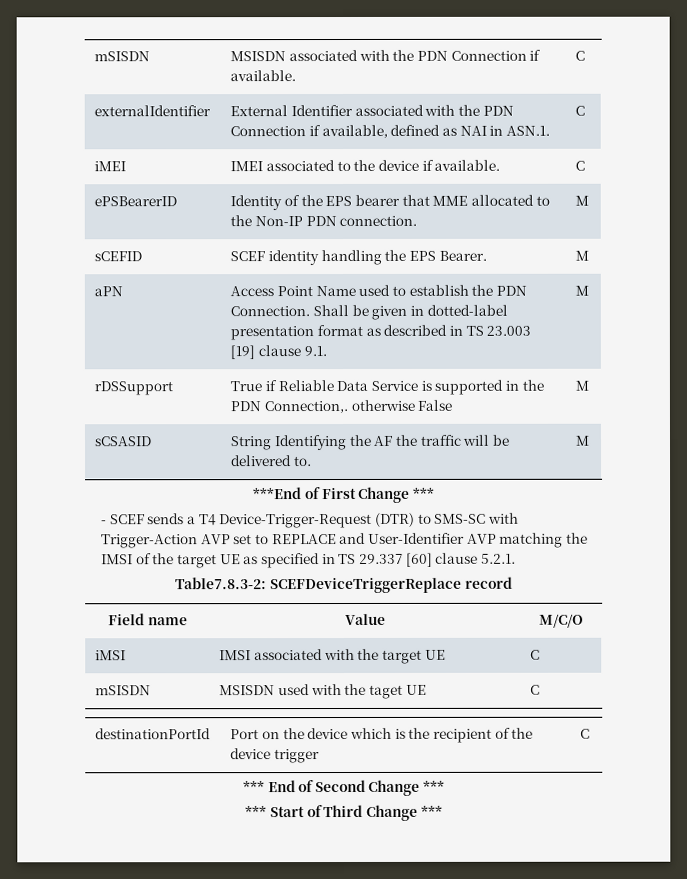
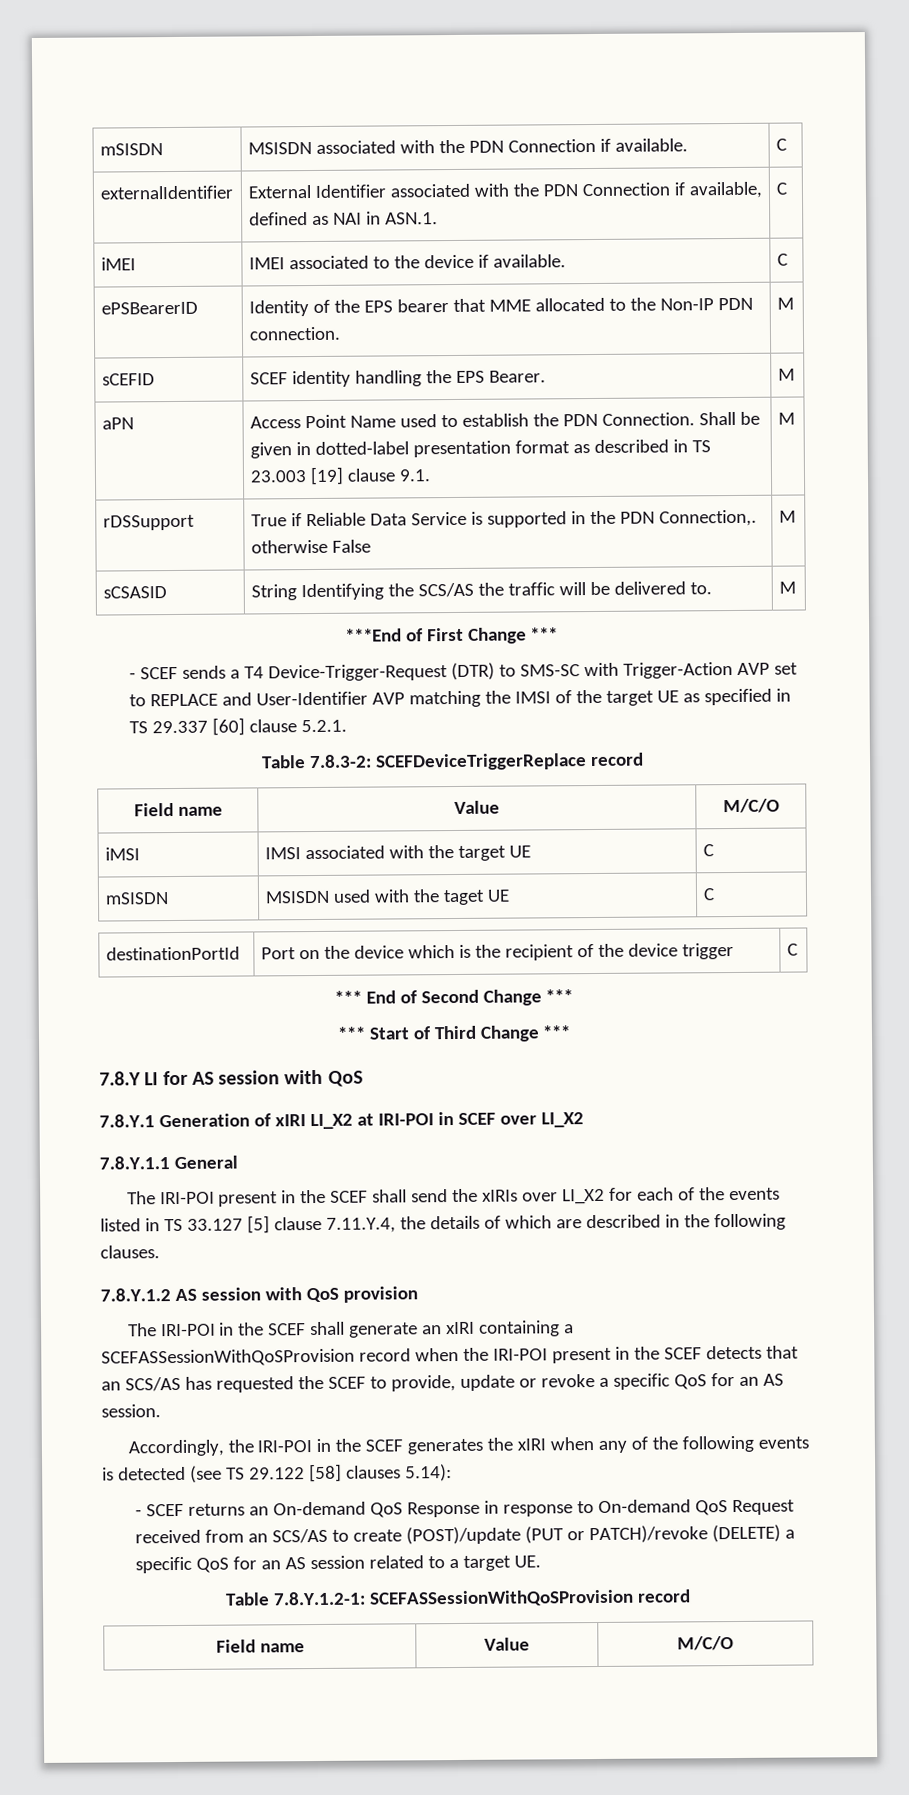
- sCSASID | String Identifying the AF the traffic will be delivered to. | M
+ sCSASID | String Identifying the SCS/AS the traffic will be delivered to. | M
- Table7.8.3-2: SCEFDeviceTriggerReplace record
+ Table 7.8.3-2: SCEFDeviceTriggerReplace record
+ 7.8.Y LI for AS session with QoS
+ 7.8.Y.1 Generation of xIRI LI_X2 at IRI-POI in SCEF over LI_X2
+ 7.8.Y.1.1 General
+ The IRI-POI present in the SCEF shall send the xIRIs over LI_X2 for each of the events listed in TS 33.127 [5] clause 7.11.Y.4, the details of which are described in the following clauses.
+ 7.8.Y.1.2 AS session with QoS provision
+ The IRI-POI in the SCEF shall generate an xIRI containing a SCEFASSessionWithQoSProvision record when the IRI-POI present in the SCEF detects that an SCS/AS has requested the SCEF to provide, update or revoke a specific QoS for an AS session.
+ Accordingly, the IRI-POI in the SCEF generates the xIRI when any of the following events is detected (see TS 29.122 [58] clauses 5.14):
+ - SCEF returns an On-demand QoS Response in response to On-demand QoS Request received from an SCS/AS to create (POST)/update (PUT or PATCH)/revoke (DELETE) a specific QoS for an AS session related to a target UE.
+ Table 7.8.Y.1.2-1: SCEFASSessionWithQoSProvision record
+ Field name | Value | M/C/O

